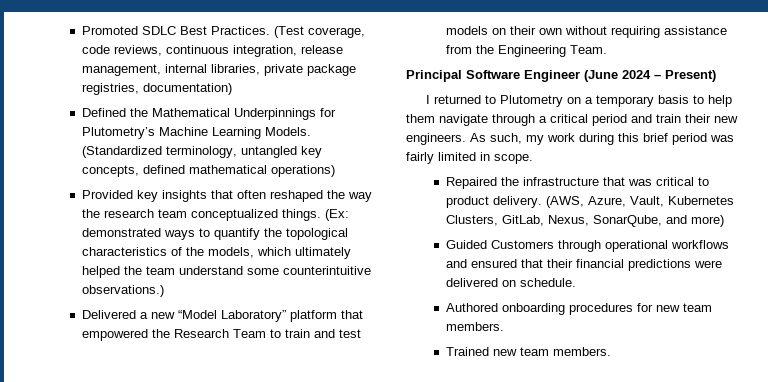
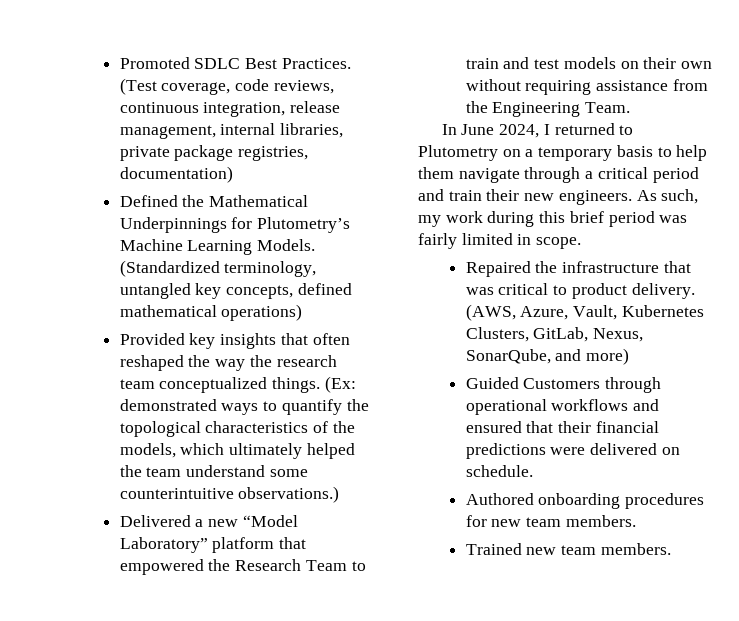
- Principal Software Engineer (June 2024 – Present)
- I returned to Plutometry on a temporary basis to help them navigate through a critical period and train their new engineers.
+ In June 2024, I returned to Plutometry on a temporary basis to help them navigate through a critical period and train their new engineers.

